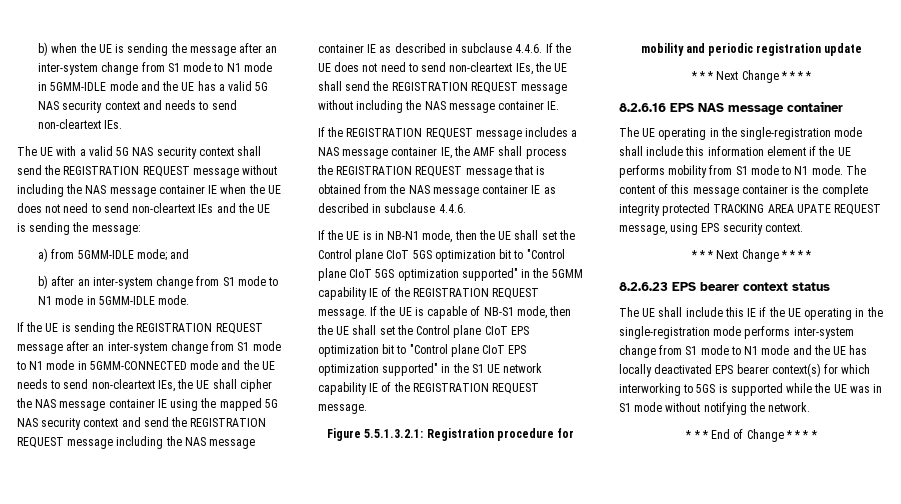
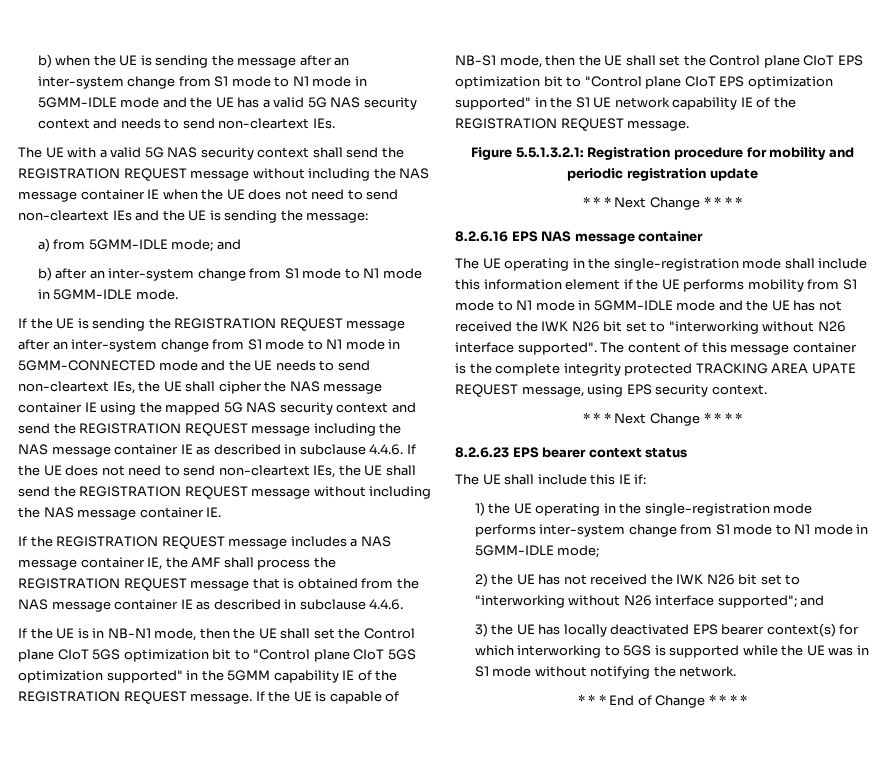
- The UE operating in the single-registration mode shall include this information element if the UE performs mobility from S1 mode to N1 mode.
+ The UE operating in the single-registration mode shall include this information element if the UE performs mobility from S1 mode to N1 mode in 5GMM-IDLE mode and the UE has not received the IWK N26 bit set to "interworking without N26 interface supported".
- The UE shall include this IE if the UE operating in the single-registration mode performs inter-system change from S1 mode to N1 mode and the UE has locally deactivated EPS bearer context(s) for which interworking to 5GS is supported while the UE was in S1 mode without notifying the network.
+ The UE shall include this IE if:
+ 1) the UE operating in the single-registration mode performs inter-system change from S1 mode to N1 mode in 5GMM-IDLE mode;
+ 2) the UE has not received the IWK N26 bit set to "interworking without N26 interface supported"; and
+ 3) the UE has locally deactivated EPS bearer context(s) for which interworking to 5GS is supported while the UE was in S1 mode without notifying the network.

